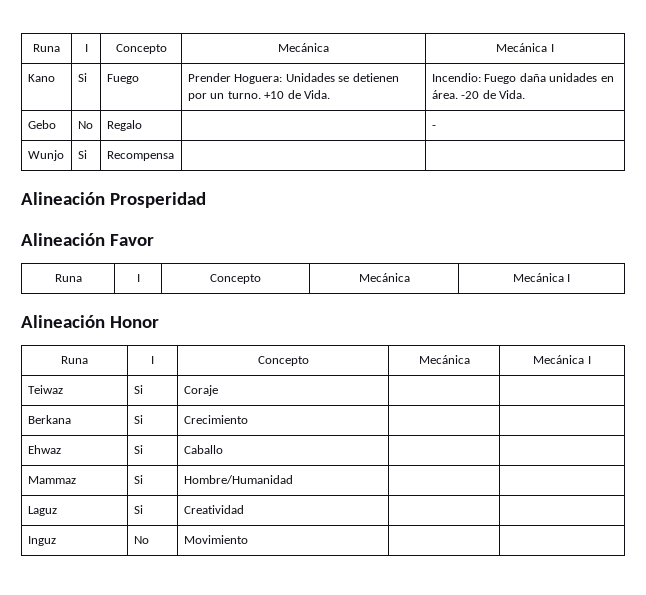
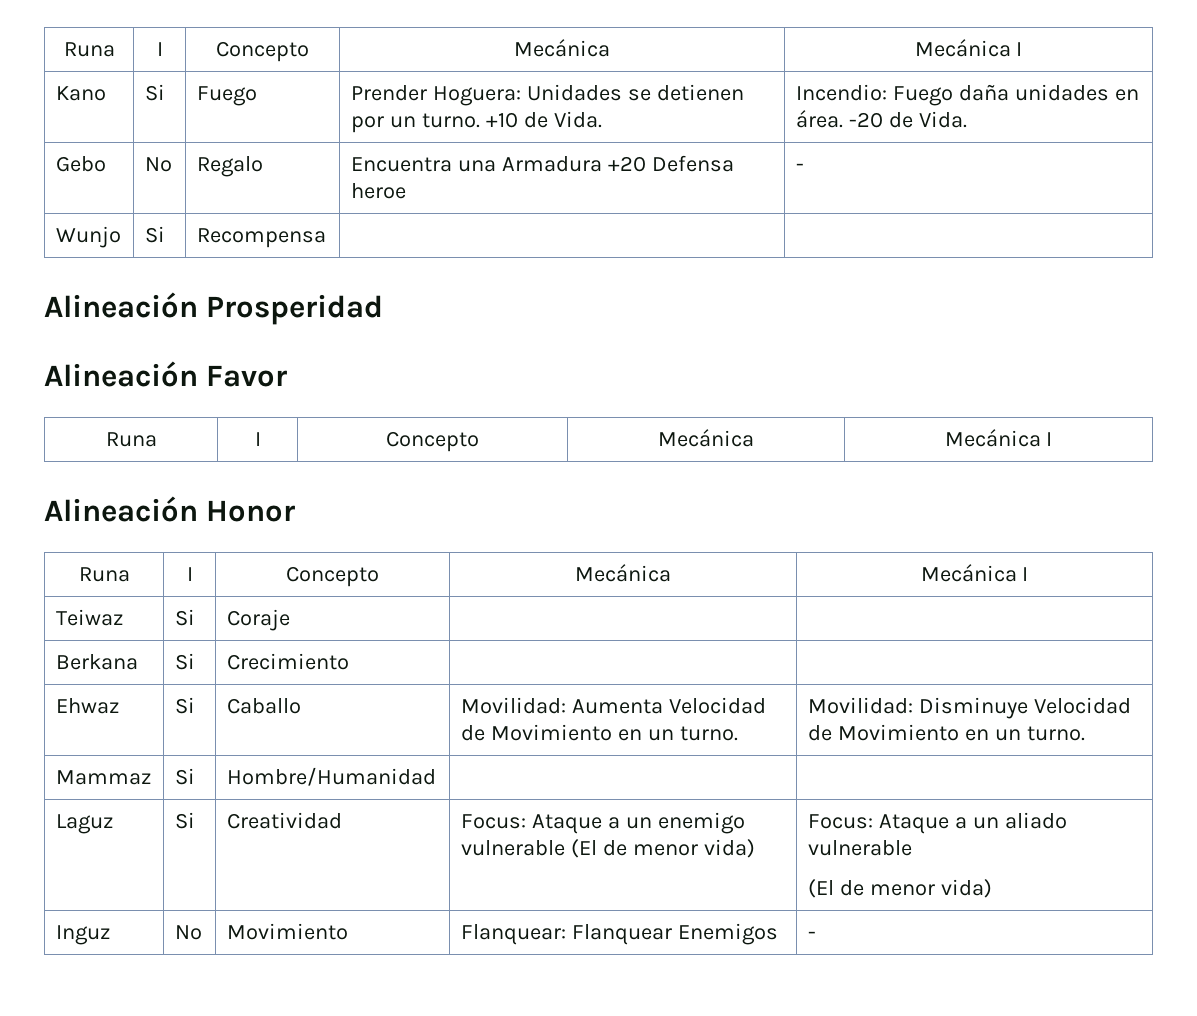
- Gebo | No | Regalo | | -
+ Gebo | No | Regalo | Encuentra una Armadura +20 Defensa heroe | -
- Ehwaz | Si | Caballo | |
+ Ehwaz | Si | Caballo | Movilidad: Aumenta Velocidad de Movimiento en un turno. | Movilidad: Disminuye Velocidad de Movimiento en un turno.
- Laguz | Si | Creatividad | |
+ Laguz | Si | Creatividad | Focus: Ataque a un enemigo vulnerable (El de menor vida) | Focus: Ataque a un aliado vulnerable
+ (El de menor vida)
- Inguz | No | Movimiento | |
+ Inguz | No | Movimiento | Flanquear: Flanquear Enemigos | -

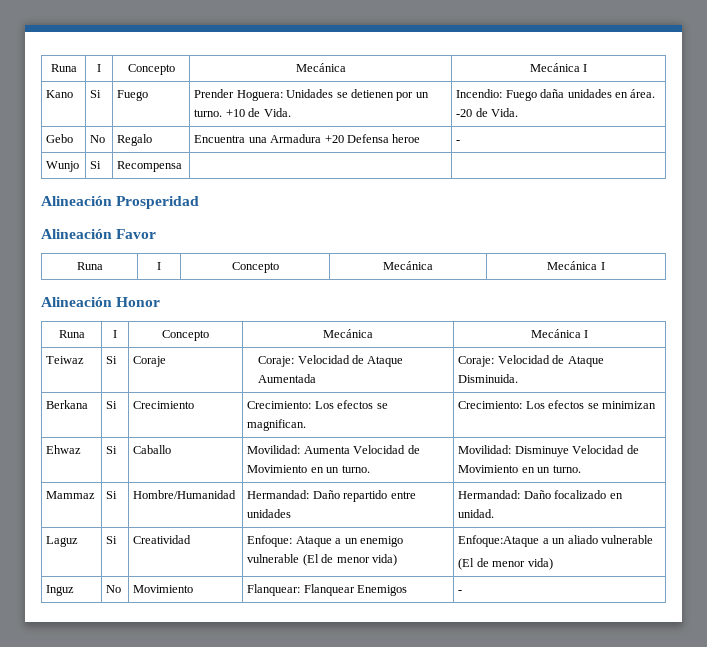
- Teiwaz | Si | Coraje | |
- Berkana | Si | Crecimiento | |
+ Teiwaz | Si | Coraje | Coraje: Velocidad de Ataque Aumentada | Coraje: Velocidad de Ataque Disminuida.
+ Berkana | Si | Crecimiento | Crecimiento: Los efectos se magnifican. | Crecimiento: Los efectos se minimizan
- Mammaz | Si | Hombre/Humanidad | |
+ Mammaz | Si | Hombre/Humanidad | Hermandad: Daño repartido entre unidades | Hermandad: Daño focalizado en unidad.
- Laguz | Si | Creatividad | Focus: Ataque a un enemigo vulnerable (El de menor vida) | Focus: Ataque a un aliado vulnerable
+ Laguz | Si | Creatividad | Enfoque: Ataque a un enemigo vulnerable (El de menor vida) | Enfoque:Ataque a un aliado vulnerable

